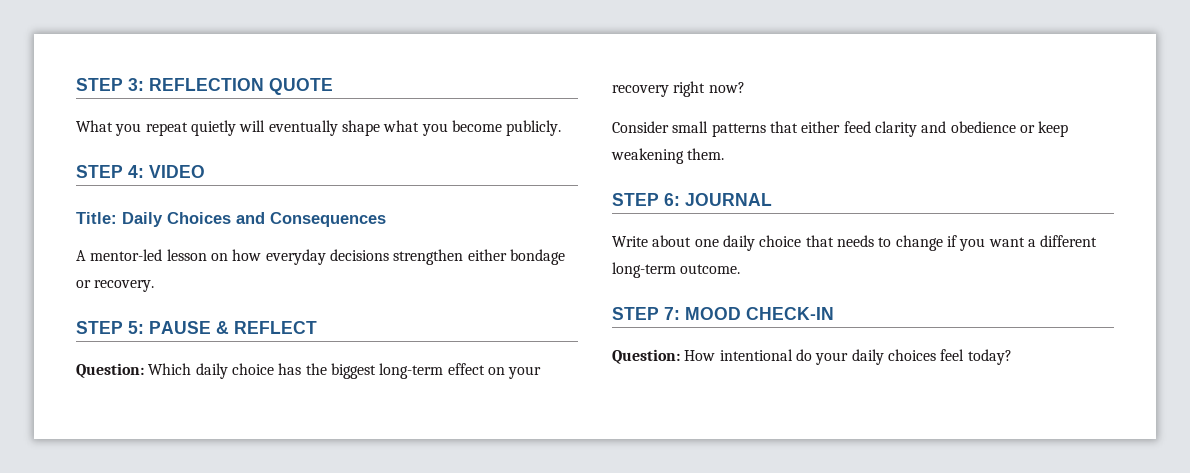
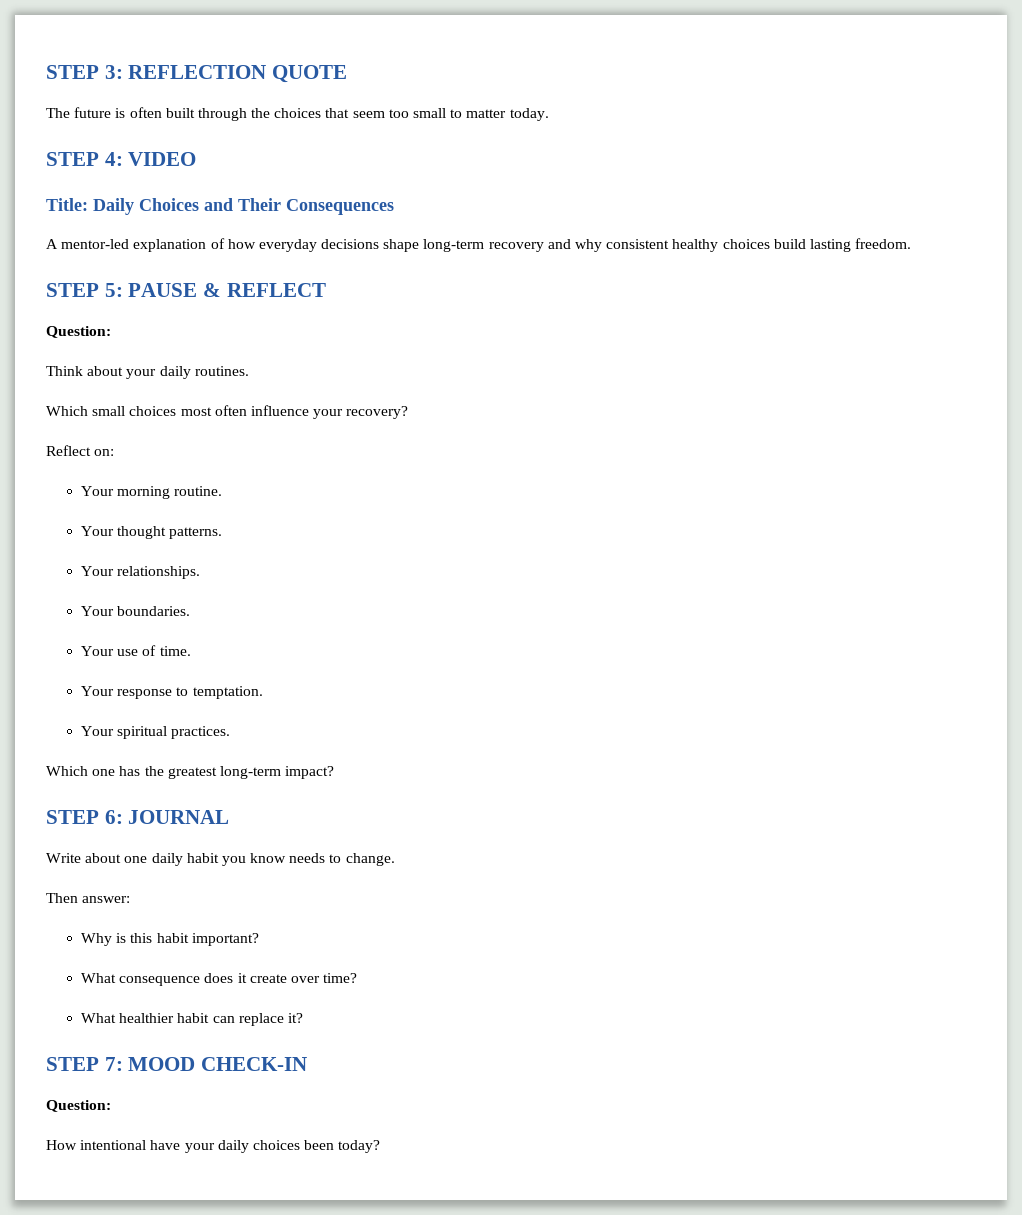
- What you repeat quietly will eventually shape what you become publicly.
+ The future is often built through the choices that seem too small to matter today.
- Title: Daily Choices and Consequences
+ Title: Daily Choices and Their Consequences
- A mentor-led lesson on how everyday decisions strengthen either bondage or recovery.
+ A mentor-led explanation of how everyday decisions shape long-term recovery and why consistent healthy choices build lasting freedom.
  STEP 5: PAUSE & REFLECT
- Question: Which daily choice has the biggest long-term effect on your recovery right now?
- Consider small patterns that either feed clarity and obedience or keep weakening them.
+ Question:
+ Think about your daily routines.
+ Which small choices most often influence your recovery?
+ Reflect on:
+ Your morning routine.
+ Your thought patterns.
+ Your relationships.
+ Your boundaries.
+ Your use of time.
+ Your response to temptation.
+ Your spiritual practices.
+ Which one has the greatest long-term impact?
- Write about one daily choice that needs to change if you want a different long-term outcome.
+ Write about one daily habit you know needs to change.
+ Then answer:
+ Why is this habit important?
+ What consequence does it create over time?
+ What healthier habit can replace it?
  STEP 7: MOOD CHECK-IN
- Question: How intentional do your daily choices feel today?
+ Question:
+ How intentional have your daily choices been today?

